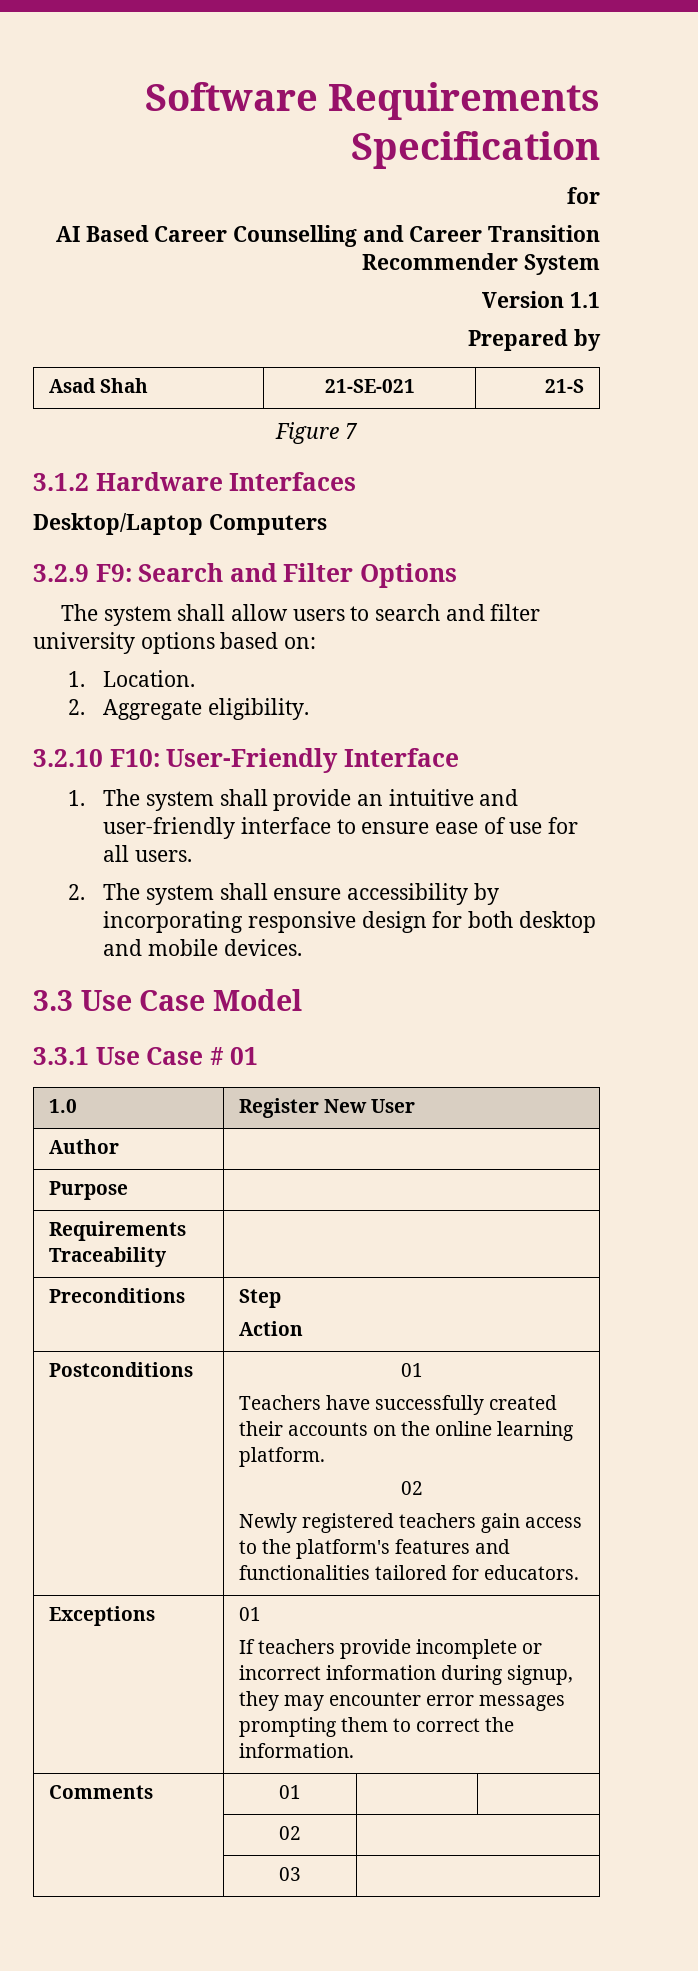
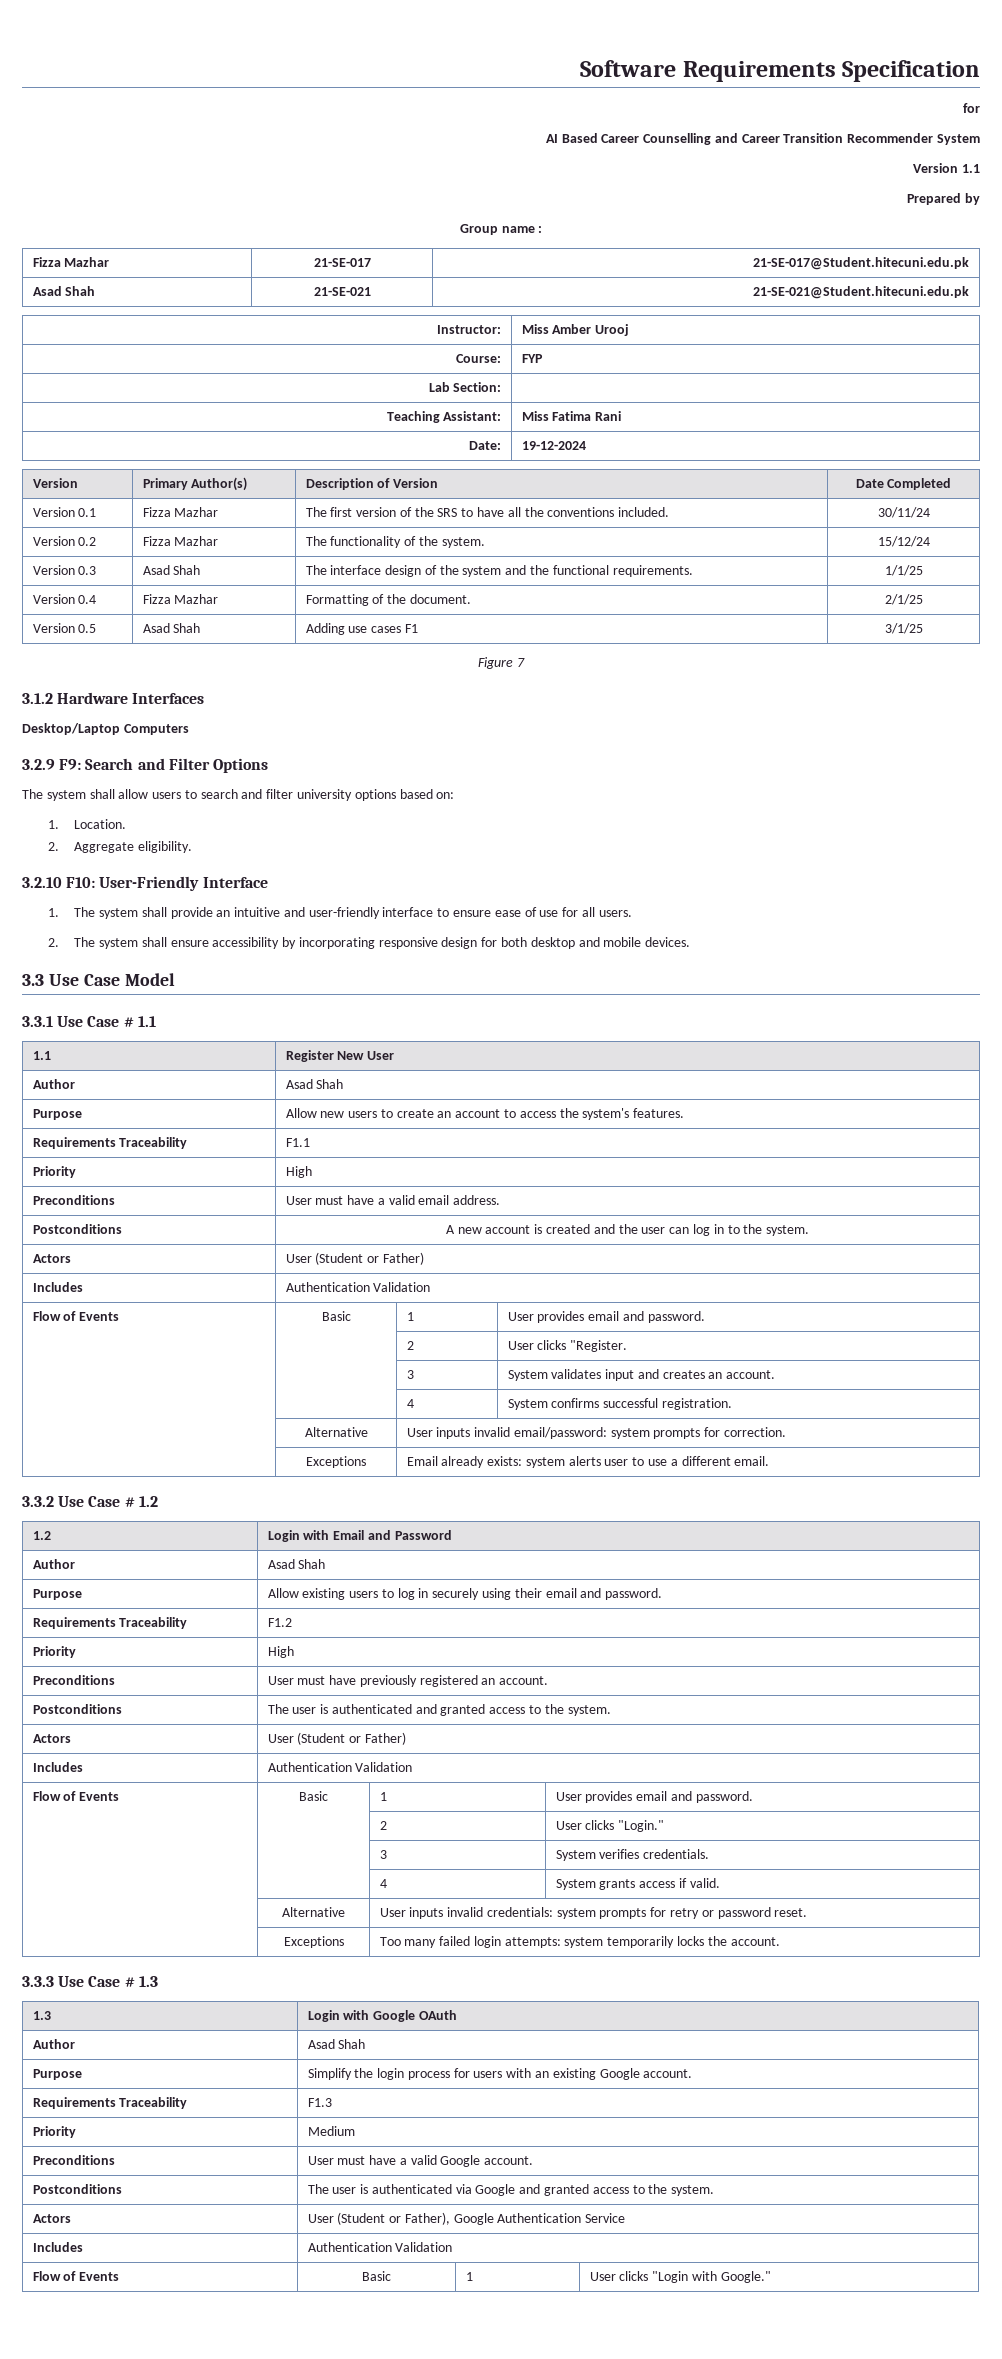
- Asad Shah | 21-SE-021 | 21-S
+ Group name :
+ Fizza Mazhar | 21-SE-017 | 21-SE-017@Student.hitecuni.edu.pk
+ Asad Shah | 21-SE-021 | 21-SE-021@Student.hitecuni.edu.pk
+ Instructor: | Miss Amber Urooj
+ Course: | FYP
+ Lab Section: |
+ Teaching Assistant: | Miss Fatima Rani
+ Date: | 19-12-2024
+ Version | Primary Author(s) | Description of Version | Date Completed
+ Version 0.1 | Fizza Mazhar | The first version of the SRS to have all the conventions included. | 30/11/24
+ Version 0.2 | Fizza Mazhar | The functionality of the system. | 15/12/24
+ Version 0.3 | Asad Shah | The interface design of the system and the functional requirements. | 1/1/25
+ Version 0.4 | Fizza Mazhar | Formatting of the document. | 2/1/25
+ Version 0.5 | Asad Shah | Adding use cases F1 | 3/1/25
- 3.3.1 Use Case # 01
- 1.0 | Register New User
- Author |
- Purpose |
- Requirements Traceability |
- Preconditions | Step
- Action
- Postconditions | 01
- Teachers have successfully created their accounts on the online learning platform.
- 02
- Newly registered teachers gain access to the platform's features and functionalities tailored for educators.
- Exceptions | 01
- If teachers provide incomplete or incorrect information during signup, they may encounter error messages prompting them to correct the information.
- Comments | 01 | |
- | 02 |
- | 03 |
+ 3.3.1 Use Case # 1.1
+ 1.1 | Register New User
+ Author | Asad Shah
+ Purpose | Allow new users to create an account to access the system's features.
+ Requirements Traceability | F1.1
+ Priority | High
+ Preconditions | User must have a valid email address.
+ Postconditions | A new account is created and the user can log in to the system.
+ Actors | User (Student or Father)
+ Includes | Authentication Validation
+ Flow of Events | Basic | 1 | User provides email and password.
+ | | 2 | User clicks "Register.
+ | | 3 | System validates input and creates an account.
+ | | 4 | System confirms successful registration.
+ | Alternative | User inputs invalid email/password: system prompts for correction.
+ | Exceptions | Email already exists: system alerts user to use a different email.
+ 3.3.2 Use Case # 1.2
+ 1.2 | Login with Email and Password
+ Author | Asad Shah
+ Purpose | Allow existing users to log in securely using their email and password.
+ Requirements Traceability | F1.2
+ Priority | High
+ Preconditions | User must have previously registered an account.
+ Postconditions | The user is authenticated and granted access to the system.
+ Actors | User (Student or Father)
+ Includes | Authentication Validation
+ Flow of Events | Basic | 1 | User provides email and password.
+ | | 2 | User clicks "Login."
+ | | 3 | System verifies credentials.
+ | | 4 | System grants access if valid.
+ | Alternative | User inputs invalid credentials: system prompts for retry or password reset.
+ | Exceptions | Too many failed login attempts: system temporarily locks the account.
+ 3.3.3 Use Case # 1.3
+ 1.3 | Login with Google OAuth
+ Author | Asad Shah
+ Purpose | Simplify the login process for users with an existing Google account.
+ Requirements Traceability | F1.3
+ Priority | Medium
+ Preconditions | User must have a valid Google account.
+ Postconditions | The user is authenticated via Google and granted access to the system.
+ Actors | User (Student or Father), Google Authentication Service
+ Includes | Authentication Validation
+ Flow of Events | Basic | 1 | User clicks "Login with Google."

